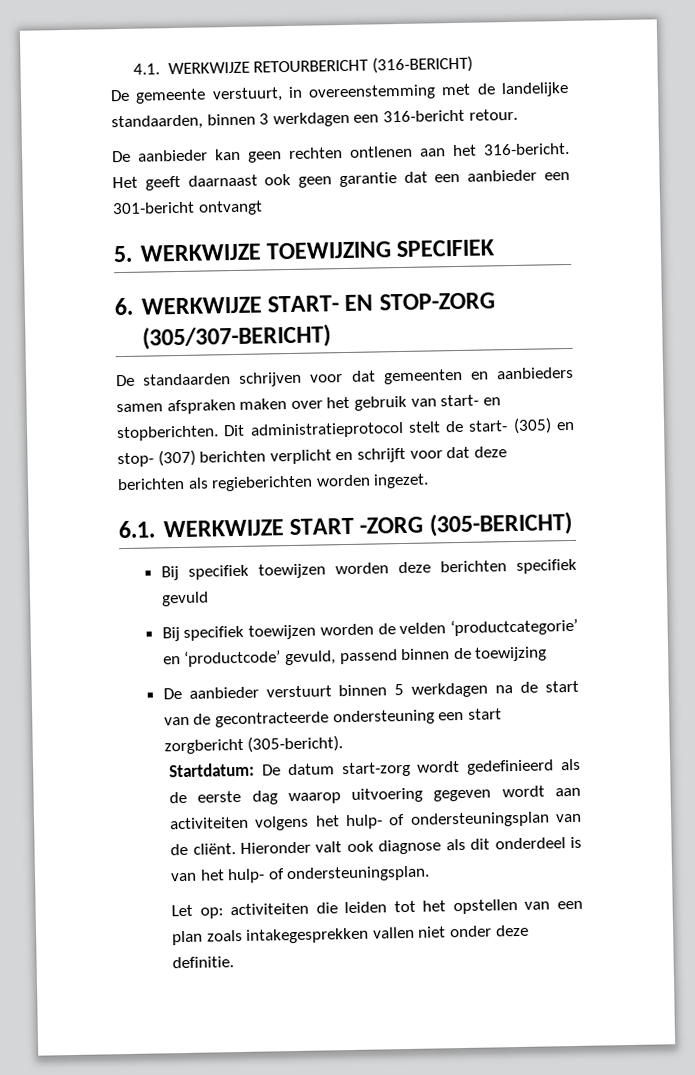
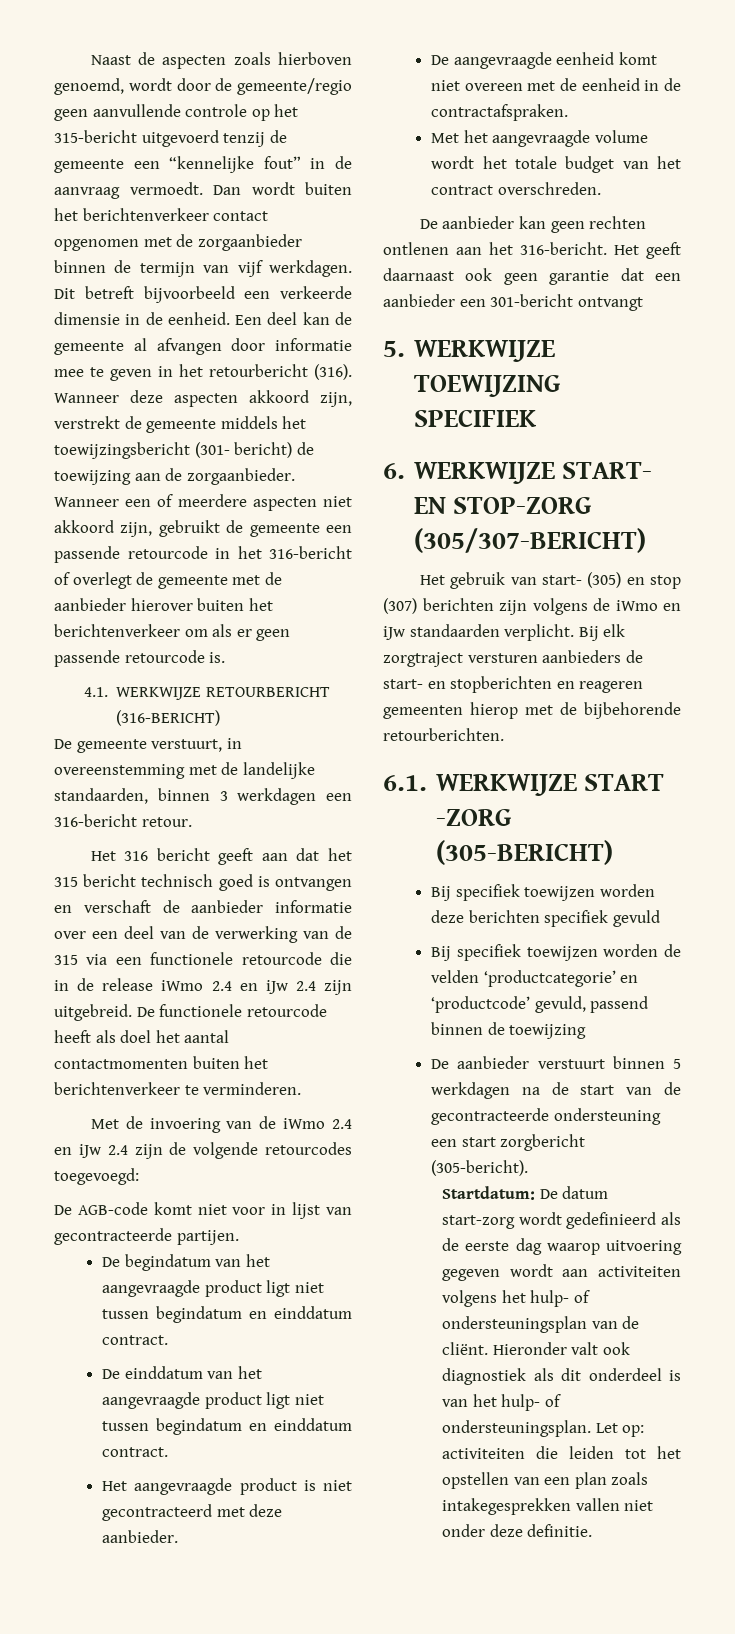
+ Naast de aspecten zoals hierboven genoemd, wordt door de gemeente/regio geen aanvullende controle op het 315-bericht uitgevoerd tenzij de gemeente een “kennelijke fout” in de aanvraag vermoedt. Dan wordt buiten het berichtenverkeer contact opgenomen met de zorgaanbieder binnen de termijn van vijf werkdagen. Dit betreft bijvoorbeeld een verkeerde dimensie in de eenheid. Een deel kan de gemeente al afvangen door informatie mee te geven in het retourbericht (316). Wanneer deze aspecten akkoord zijn, verstrekt de gemeente middels het toewijzingsbericht (301- bericht) de toewijzing aan de zorgaanbieder. Wanneer een of meerdere aspecten niet akkoord zijn, gebruikt de gemeente een passende retourcode in het 316-bericht of overlegt de gemeente met de aanbieder hierover buiten het berichtenverkeer om als er geen passende retourcode is.
+ Het 316 bericht geeft aan dat het 315 bericht technisch goed is ontvangen en verschaft de aanbieder informatie over een deel van de verwerking van de 315 via een functionele retourcode die in de release iWmo 2.4 en iJw 2.4 zijn uitgebreid. De functionele retourcode heeft als doel het aantal contactmomenten buiten het berichtenverkeer te verminderen.
+ Met de invoering van de iWmo 2.4 en iJw 2.4 zijn de volgende retourcodes toegevoegd:
+ De AGB-code komt niet voor in lijst van gecontracteerde partijen.
+ De begindatum van het aangevraagde product ligt niet tussen begindatum en einddatum contract.
+ De einddatum van het aangevraagde product ligt niet tussen begindatum en einddatum contract.
+ Het aangevraagde product is niet gecontracteerd met deze aanbieder.
+ De aangevraagde eenheid komt niet overeen met de eenheid in de contractafspraken.
+ Met het aangevraagde volume wordt het totale budget van het contract overschreden.
- De standaarden schrijven voor dat gemeenten en aanbieders samen afspraken maken over het gebruik van start- en stopberichten. Dit administratieprotocol stelt de start- (305) en stop- (307) berichten verplicht en schrijft voor dat deze berichten als regieberichten worden ingezet.
+ Het gebruik van start- (305) en stop (307) berichten zijn volgens de iWmo en iJw standaarden verplicht. Bij elk zorgtraject versturen aanbieders de start- en stopberichten en reageren gemeenten hierop met de bijbehorende retourberichten.
- Hieronder valt ook diagnose als dit onderdeel is van het hulp- of ondersteuningsplan.
- Let op: activiteiten die leiden tot het opstellen van een plan zoals intakegesprekken vallen niet onder deze definitie.
+ Hieronder valt ook diagnostiek als dit onderdeel is van het hulp- of ondersteuningsplan. Let op: activiteiten die leiden tot het opstellen van een plan zoals intakegesprekken vallen niet onder deze definitie.

